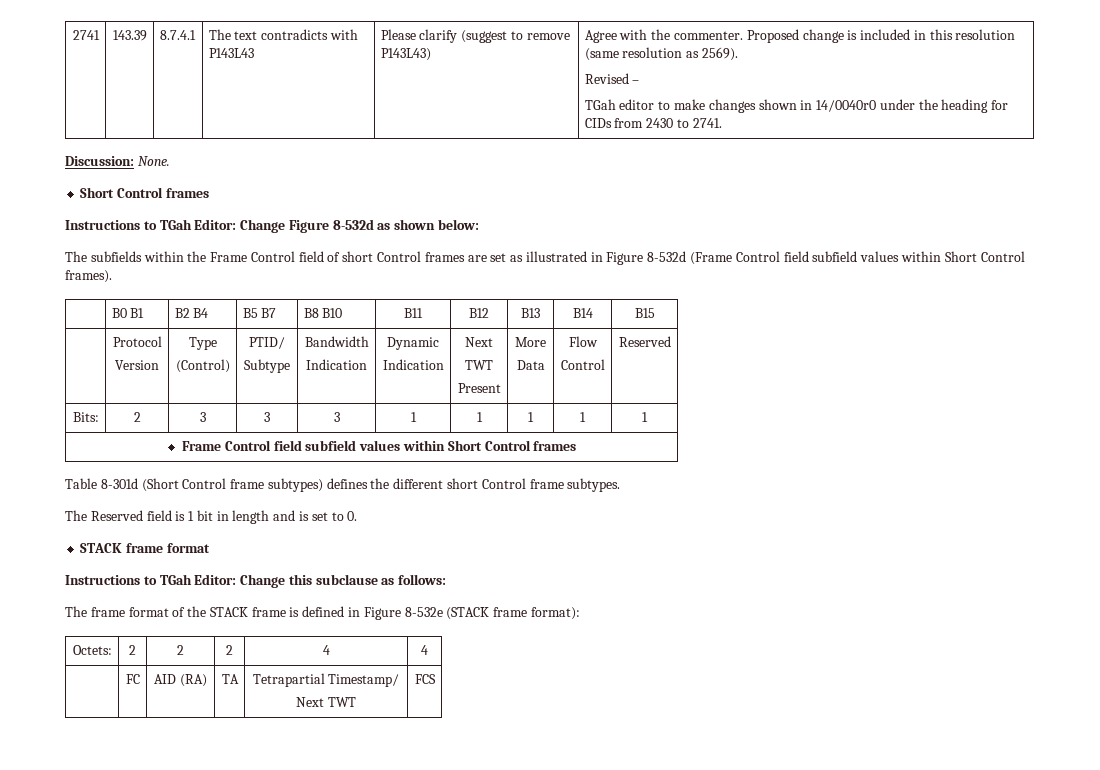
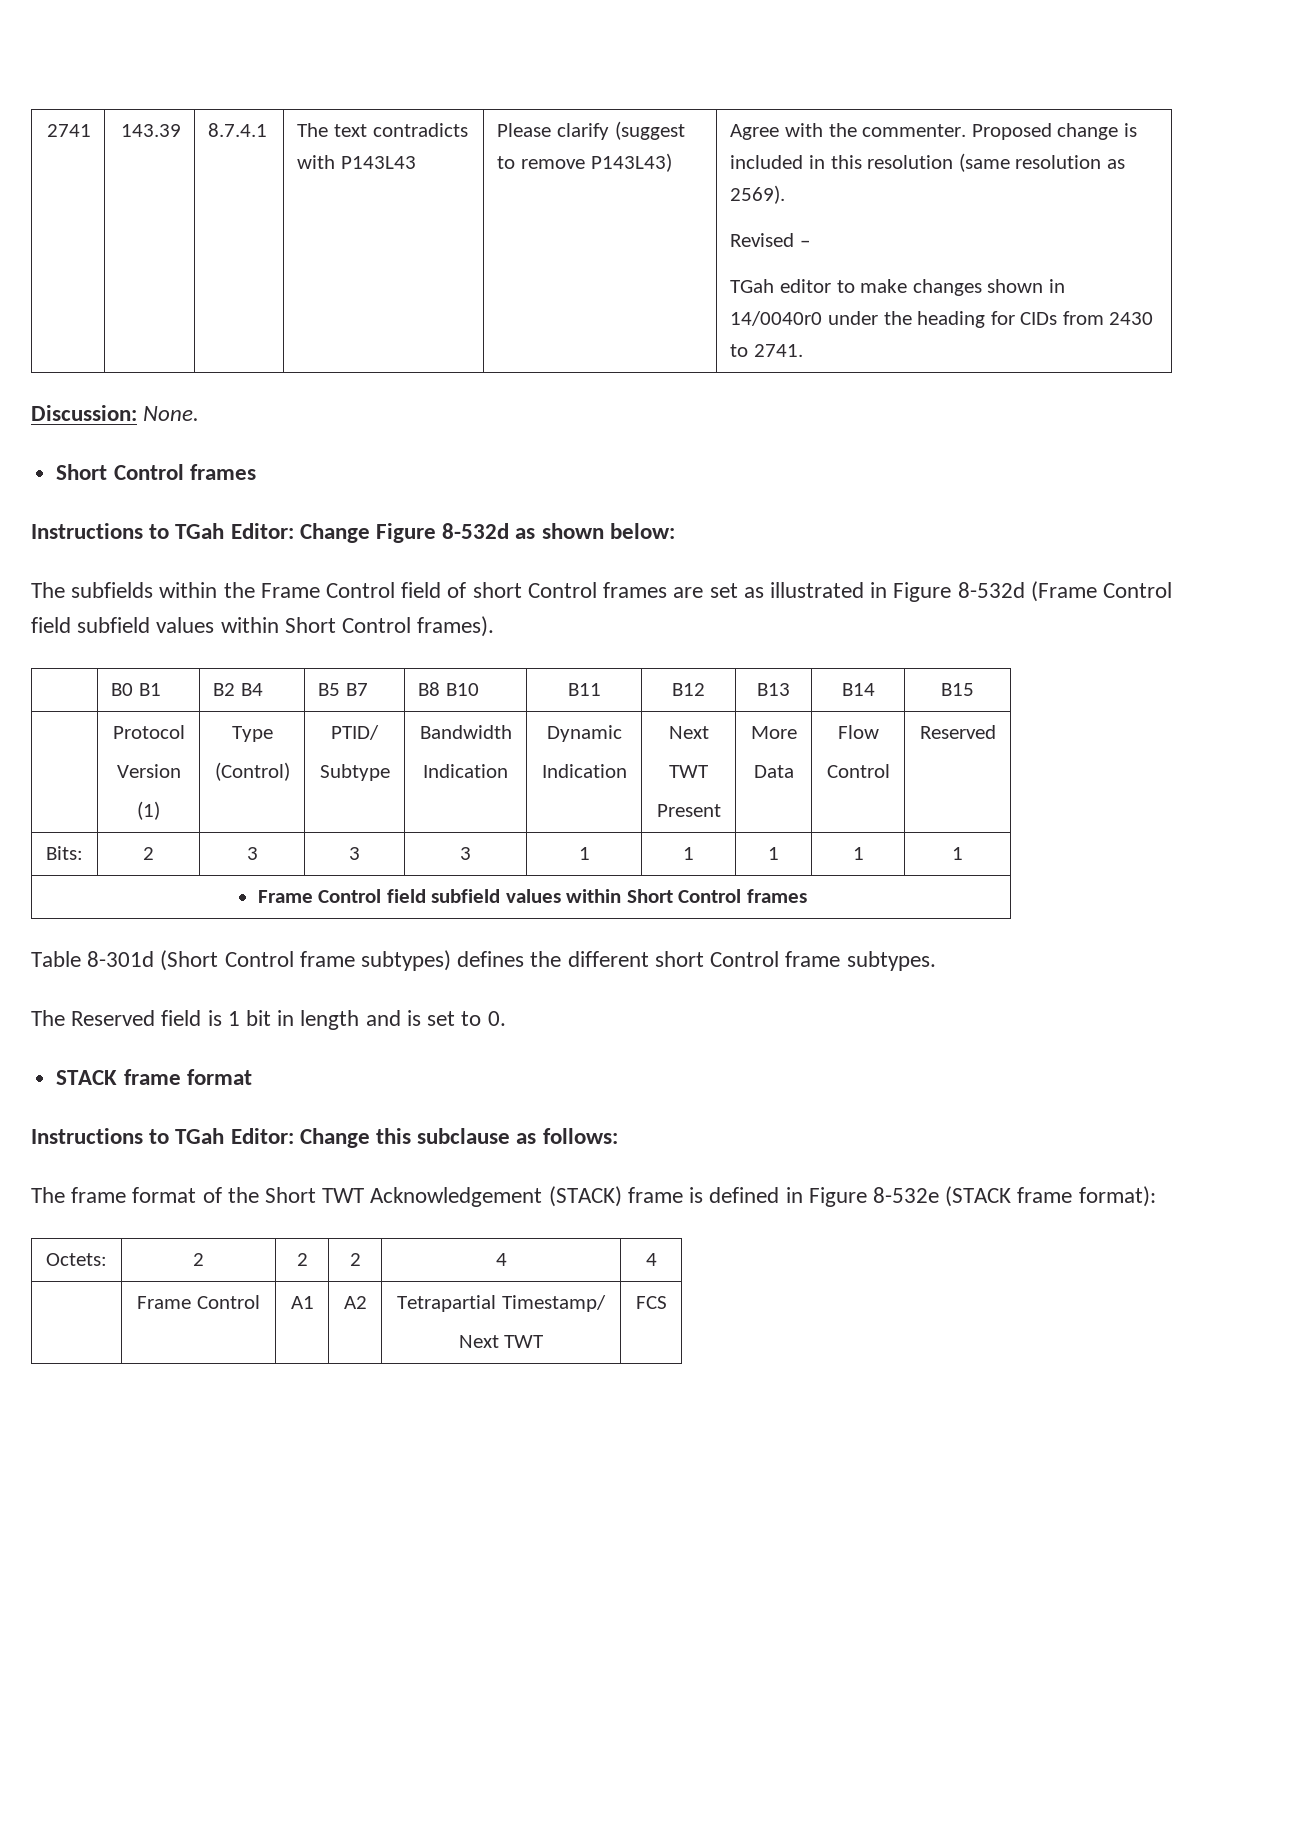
  | Protocol
- Version | Type
+ Version
+ (1) | Type
- The frame format of the STACK frame is defined in Figure 8-532e (STACK frame format):
+ The frame format of the Short TWT Acknowledgement (STACK) frame is defined in Figure 8-532e (STACK frame format):
- | FC | AID (RA) | TA | Tetrapartial Timestamp/
+ | Frame Control | A1 | A2 | Tetrapartial Timestamp/

